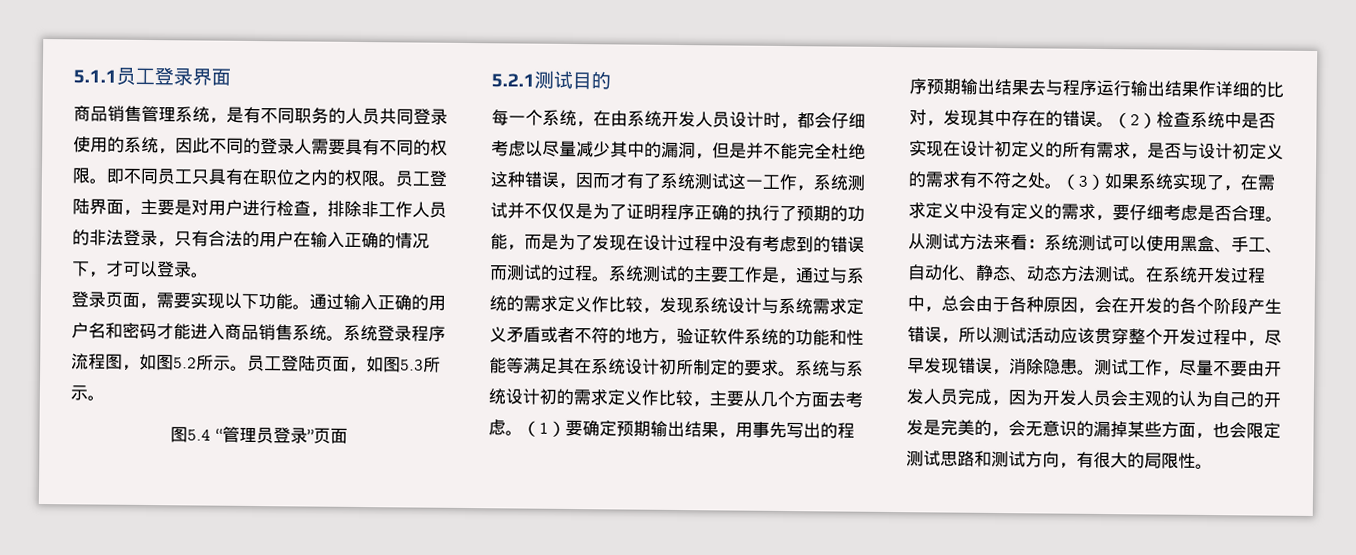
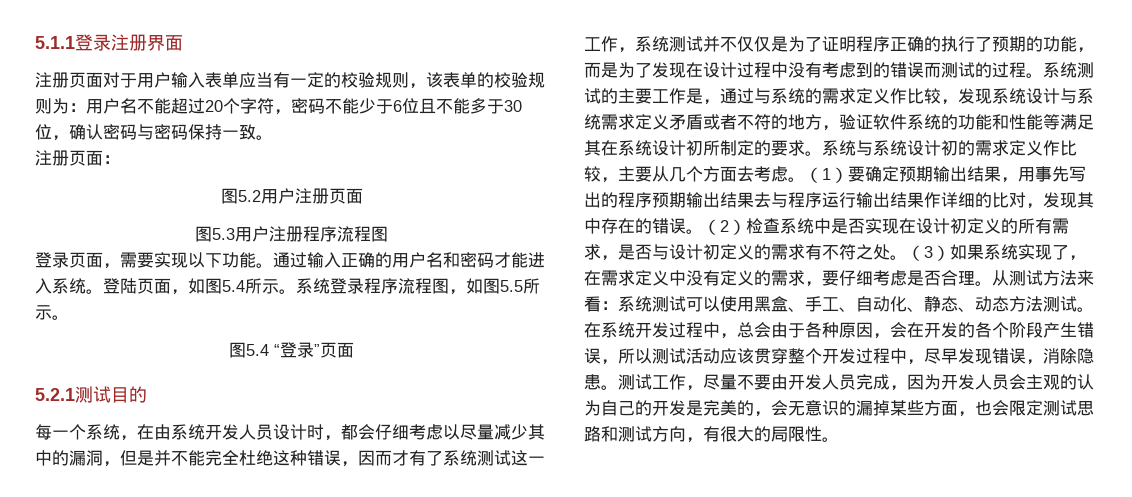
- 5.1.1员工登录界面
+ 5.1.1登录注册界面
- 商品销售管理系统，是有不同职务的人员共同登录使用的系统，因此不同的登录人需要具有不同的权限。即不同员工只具有在职位之内的权限。员工登陆界面，主要是对用户进行检查，排除非工作人员的非法登录，只有合法的用户在输入正确的情况下，才可以登录。
+ 注册页面对于用户输入表单应当有一定的校验规则，该表单的校验规则为：用户名不能超过20个字符，密码不能少于6位且不能多于30位，确认密码与密码保持一致。
+ 注册页面：
+ 图5.2用户注册页面
+ 图5.3用户注册程序流程图
- 通过输入正确的用户名和密码才能进入商品销售系统。
+ 通过输入正确的用户名和密码才能进入系统。登陆页面，如图5.4所示。
- 系统登录程序流程图，如图5.2所示。员工登陆页面，如图5.3所示。
+ 系统登录程序流程图，如图5.5所示。
- 图5.4 “管理员登录”页面
+ 图5.4 “登录”页面

